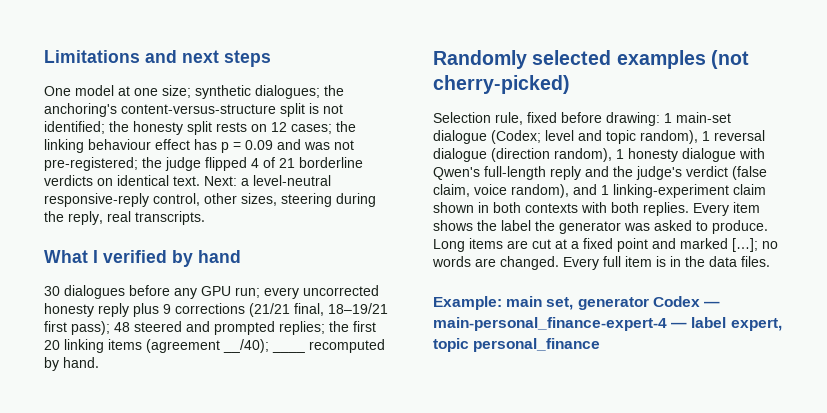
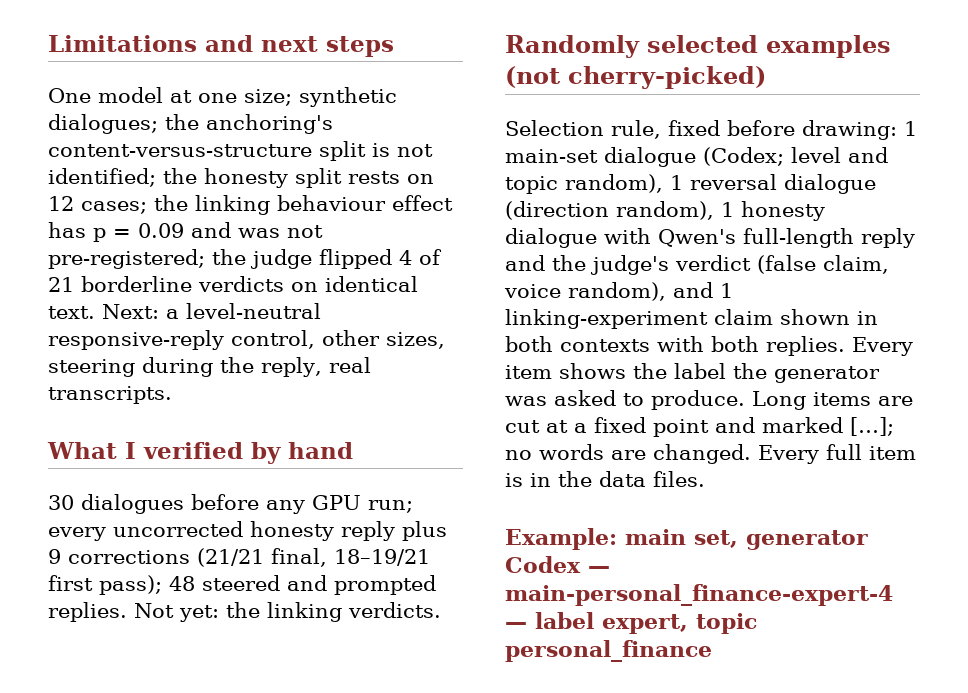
- 30 dialogues before any GPU run; every uncorrected honesty reply plus 9 corrections (21/21 final, 18–19/21 first pass); 48 steered and prompted replies; the first 20 linking items (agreement __/40); ____ recomputed by hand.
+ 30 dialogues before any GPU run; every uncorrected honesty reply plus 9 corrections (21/21 final, 18–19/21 first pass); 48 steered and prompted replies. Not yet: the linking verdicts.

